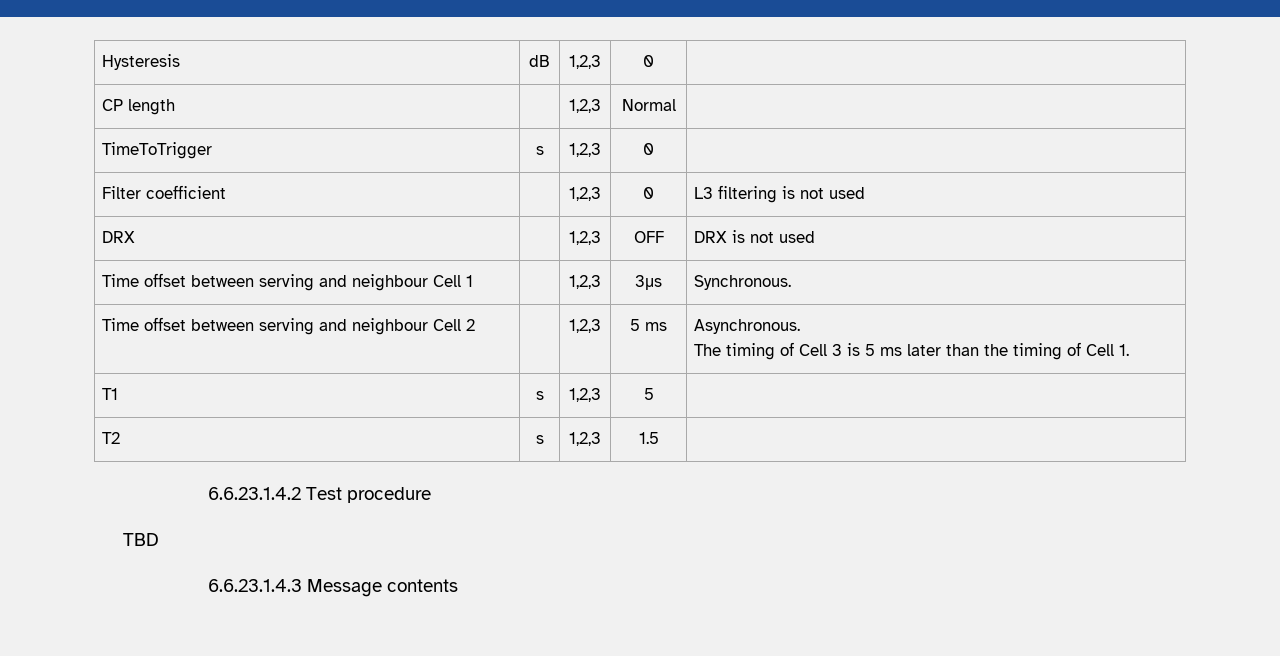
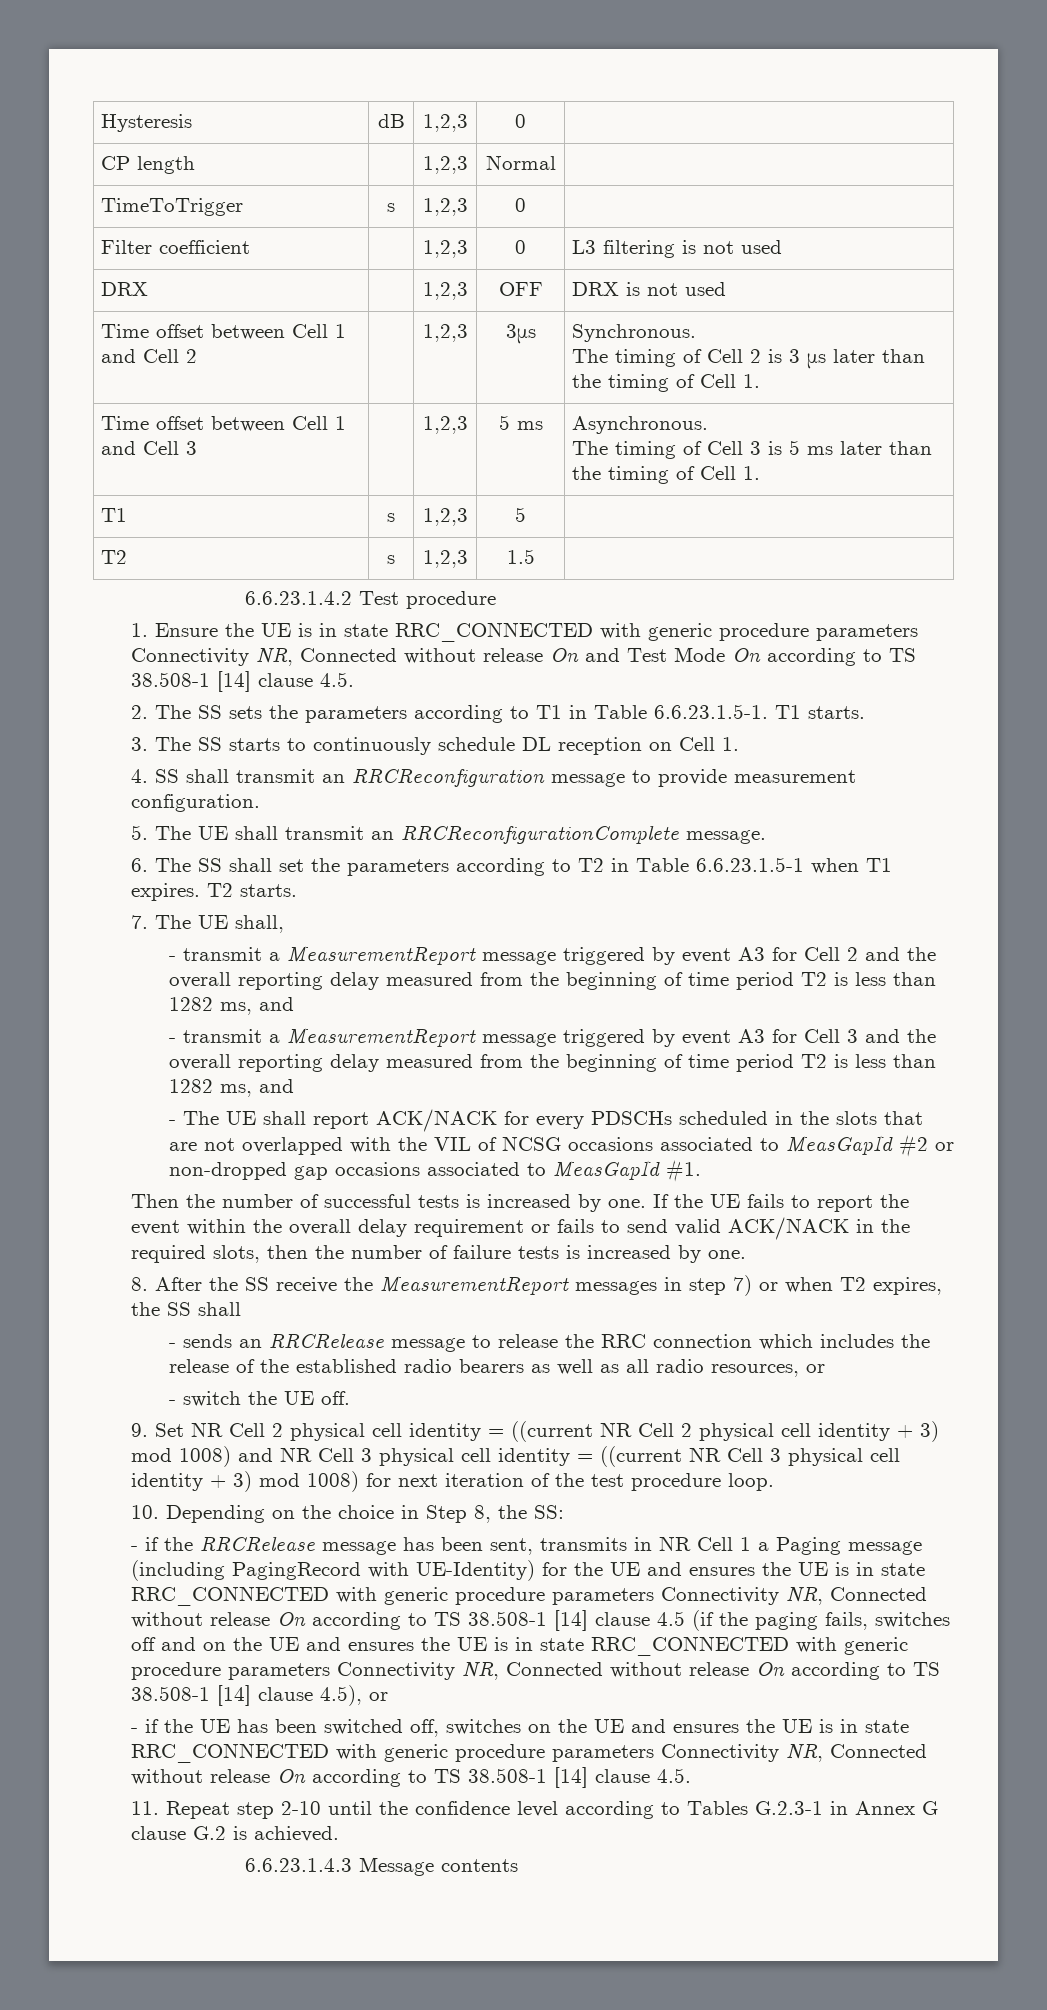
- Time offset between serving and neighbour Cell 1 | | 1,2,3 | 3μs | Synchronous.
- Time offset between serving and neighbour Cell 2 | | 1,2,3 | 5 ms | Asynchronous.
+ Time offset between Cell 1 and Cell 2 | | 1,2,3 | 3μs | Synchronous.
+ The timing of Cell 2 is 3 μs later than the timing of Cell 1.
+ Time offset between Cell 1 and Cell 3 | | 1,2,3 | 5 ms | Asynchronous.
- TBD
+ 1. Ensure the UE is in state RRC_CONNECTED with generic procedure parameters Connectivity NR, Connected without release On and Test Mode On according to TS 38.508-1 [14] clause 4.5.
+ 2. The SS sets the parameters according to T1 in Table 6.6.23.1.5-1. T1 starts.
+ 3. The SS starts to continuously schedule DL reception on Cell 1.
+ 4. SS shall transmit an RRCReconfiguration message to provide measurement configuration.
+ 5. The UE shall transmit an RRCReconfigurationComplete message.
+ 6. The SS shall set the parameters according to T2 in Table 6.6.23.1.5-1 when T1 expires. T2 starts.
+ 7. The UE shall,
+ - transmit a MeasurementReport message triggered by event A3 for Cell 2 and the overall reporting delay measured from the beginning of time period T2 is less than 1282 ms, and
+ - transmit a MeasurementReport message triggered by event A3 for Cell 3 and the overall reporting delay measured from the beginning of time period T2 is less than 1282 ms, and
+ - The UE shall report ACK/NACK for every PDSCHs scheduled in the slots that are not overlapped with the VIL of NCSG occasions associated to MeasGapId #2 or non-dropped gap occasions associated to MeasGapId #1.
+ Then the number of successful tests is increased by one. If the UE fails to report the event within the overall delay requirement or fails to send valid ACK/NACK in the required slots, then the number of failure tests is increased by one.
+ 8. After the SS receive the MeasurementReport messages in step 7) or when T2 expires, the SS shall
+ - sends an RRCRelease message to release the RRC connection which includes the release of the established radio bearers as well as all radio resources, or
+ - switch the UE off.
+ 9. Set NR Cell 2 physical cell identity = ((current NR Cell 2 physical cell identity + 3) mod 1008) and NR Cell 3 physical cell identity = ((current NR Cell 3 physical cell identity + 3) mod 1008) for next iteration of the test procedure loop.
+ 10. Depending on the choice in Step 8, the SS:
+ - if the RRCRelease message has been sent, transmits in NR Cell 1 a Paging message (including PagingRecord with UE-Identity) for the UE and ensures the UE is in state RRC_CONNECTED with generic procedure parameters Connectivity NR, Connected without release On according to TS 38.508-1 [14] clause 4.5 (if the paging fails, switches off and on the UE and ensures the UE is in state RRC_CONNECTED with generic procedure parameters Connectivity NR, Connected without release On according to TS 38.508-1 [14] clause 4.5), or
+ - if the UE has been switched off, switches on the UE and ensures the UE is in state RRC_CONNECTED with generic procedure parameters Connectivity NR, Connected without release On according to TS 38.508-1 [14] clause 4.5.
+ 11. Repeat step 2-10 until the confidence level according to Tables G.2.3-1 in Annex G clause G.2 is achieved.

